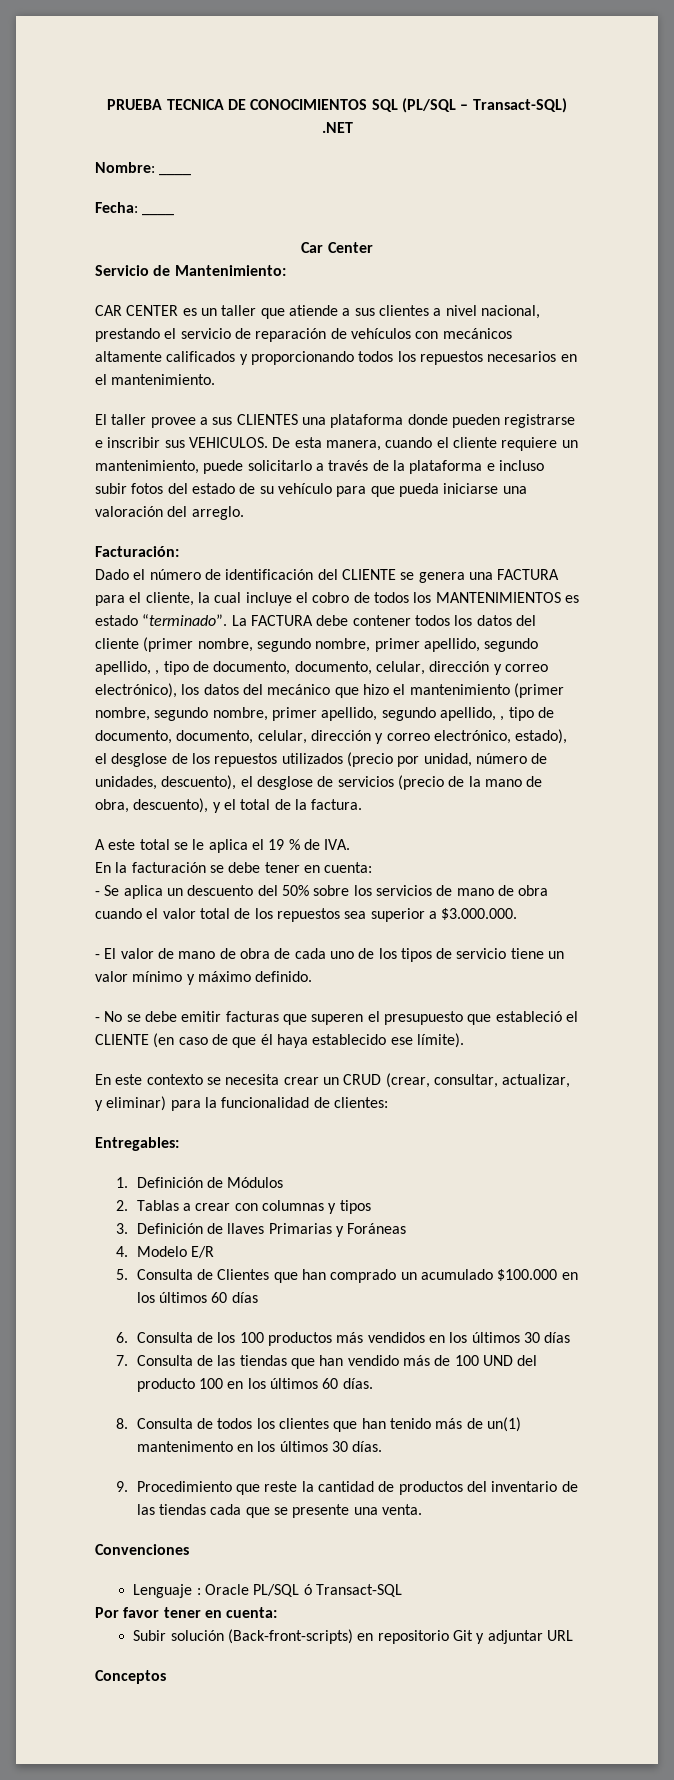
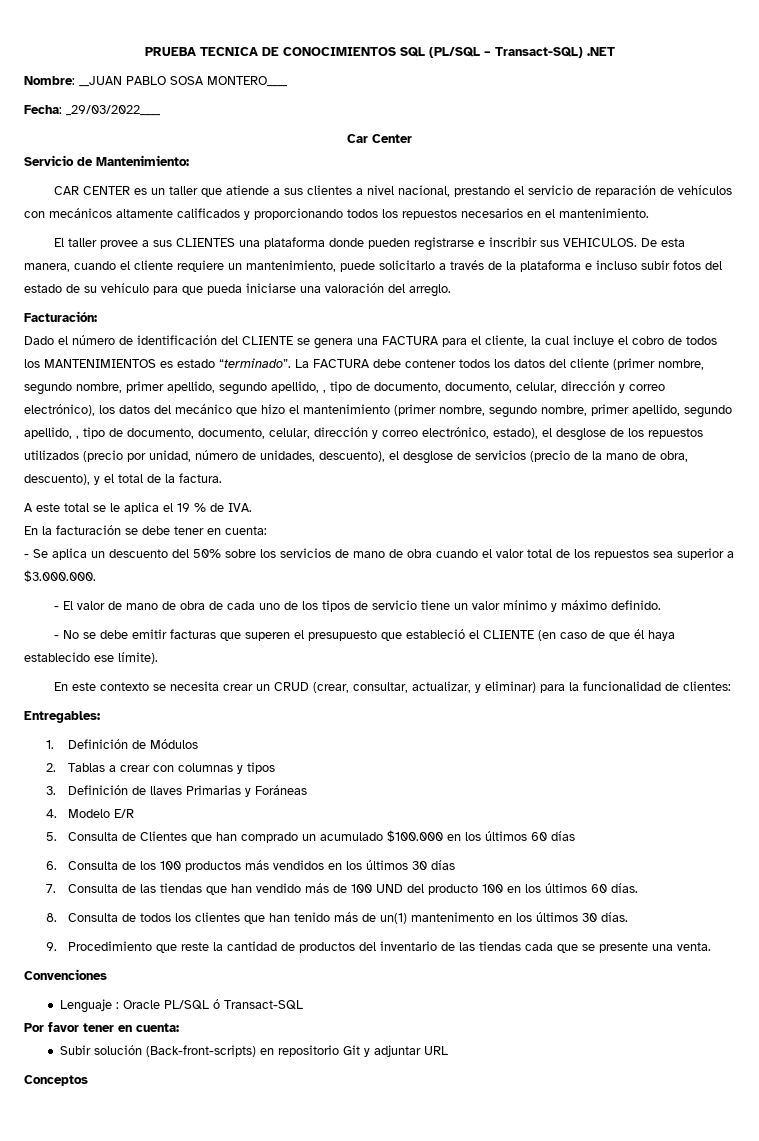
- Nombre: ____
+ Nombre: __JUAN PABLO SOSA MONTERO____
- Fecha: ____
+ Fecha: _29/03/2022____

